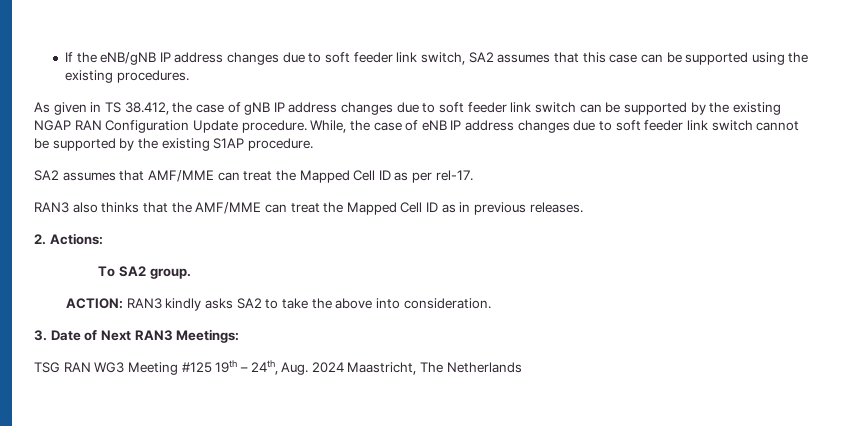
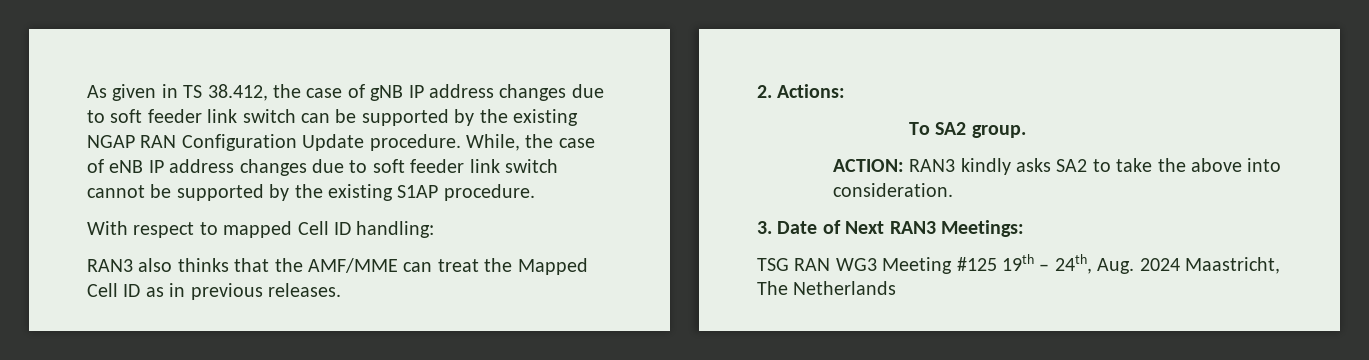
- If the eNB/gNB IP address changes due to soft feeder link switch, SA2 assumes that this case can be supported using the existing procedures.
- SA2 assumes that AMF/MME can treat the Mapped Cell ID as per rel-17.
+ With respect to mapped Cell ID handling:

